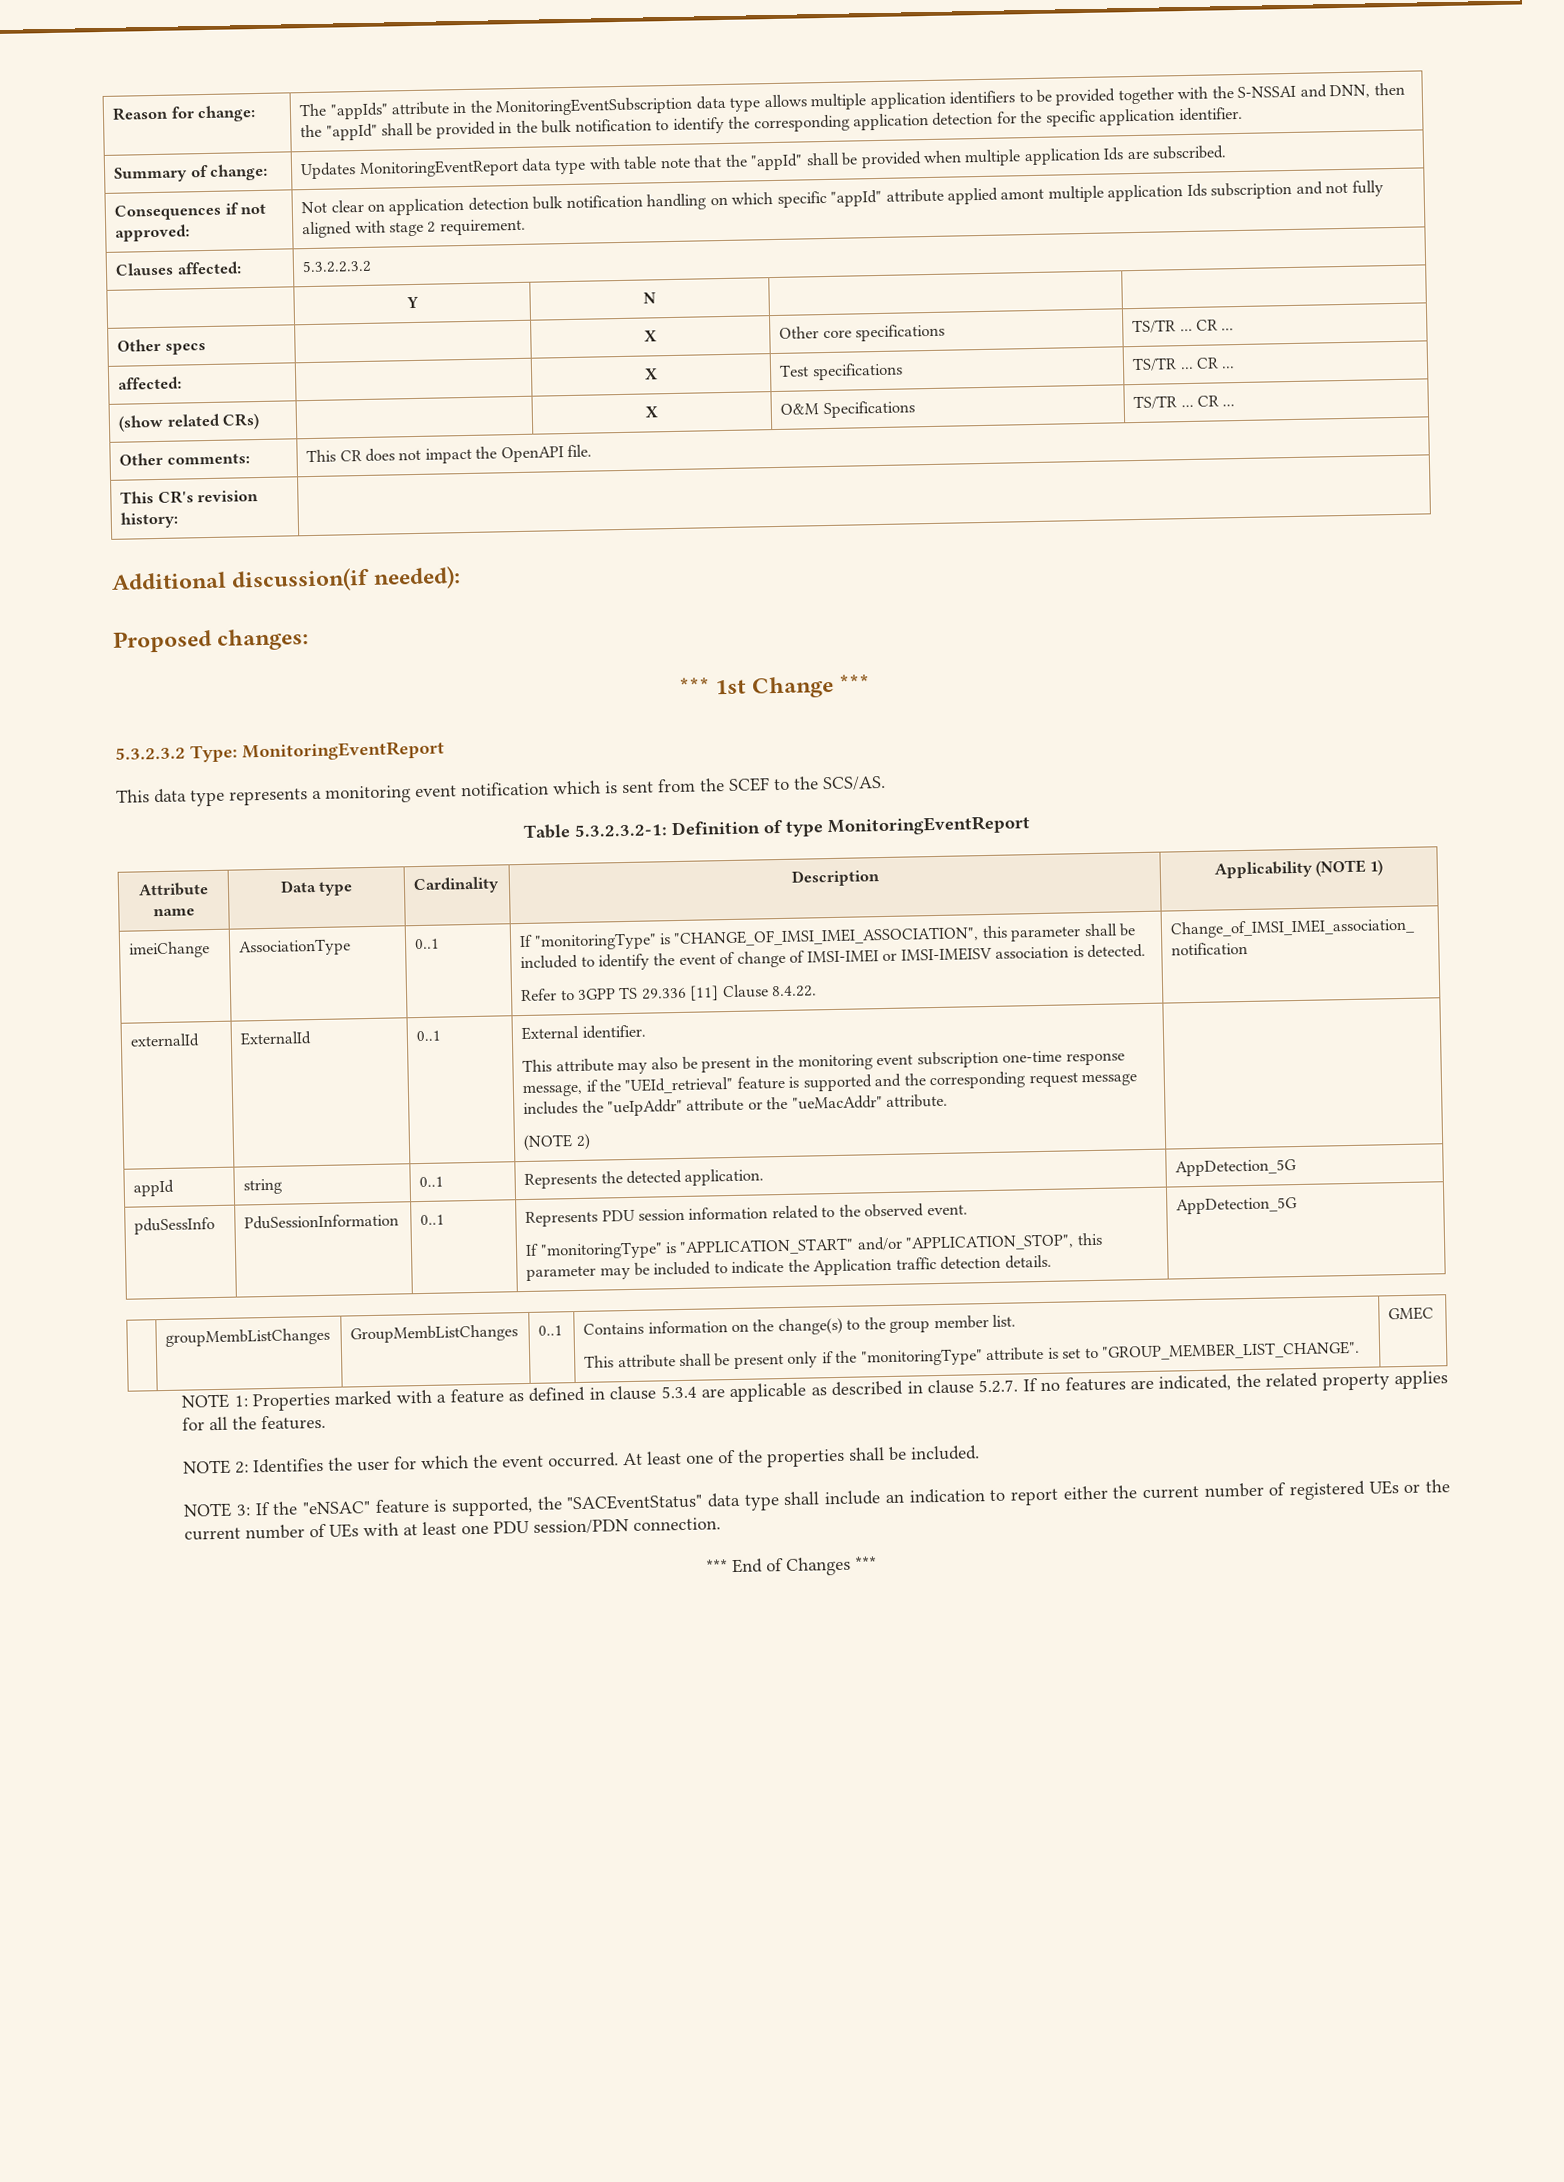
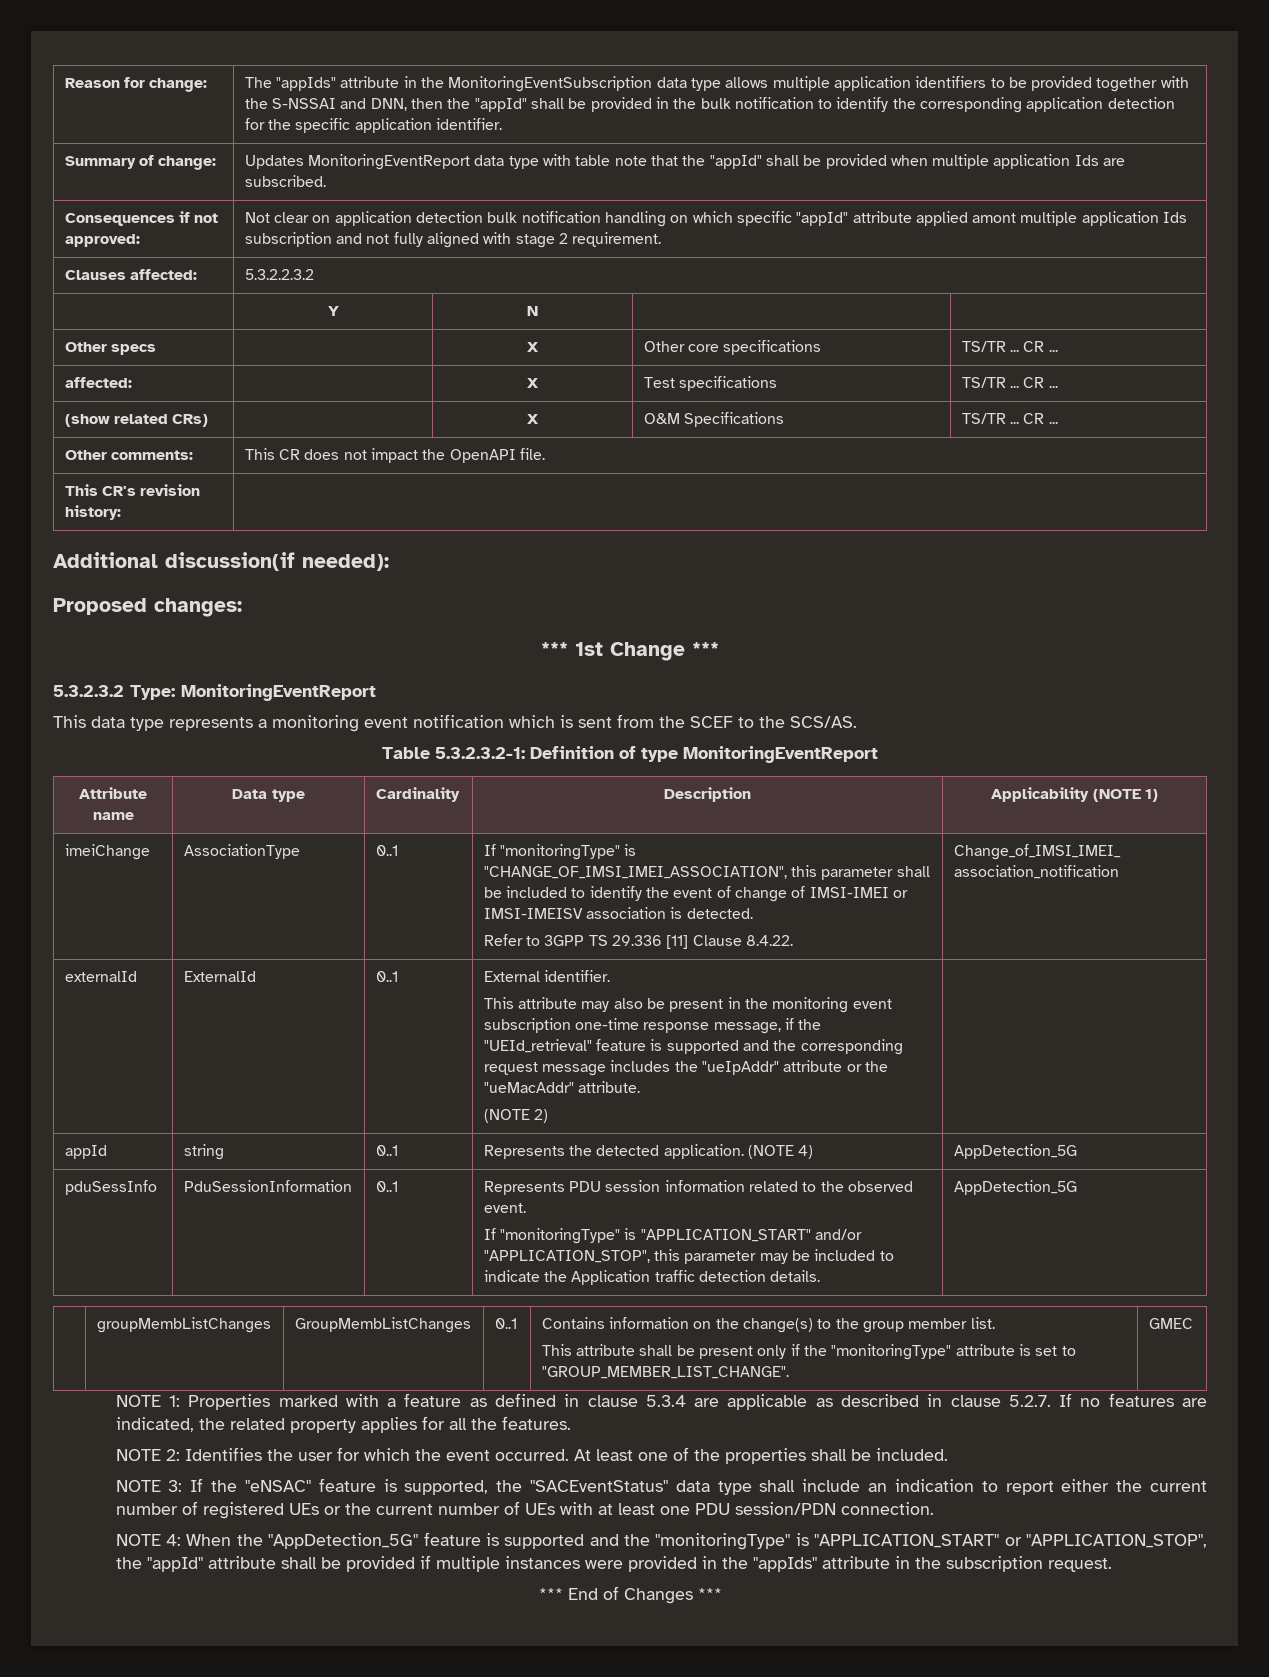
- appId | string | 0..1 | Represents the detected application. | AppDetection_5G
+ appId | string | 0..1 | Represents the detected application. (NOTE 4) | AppDetection_5G
+ NOTE 4: When the "AppDetection_5G" feature is supported and the "monitoringType" is "APPLICATION_START" or "APPLICATION_STOP", the "appId" attribute shall be provided if multiple instances were provided in the "appIds" attribute in the subscription request.

